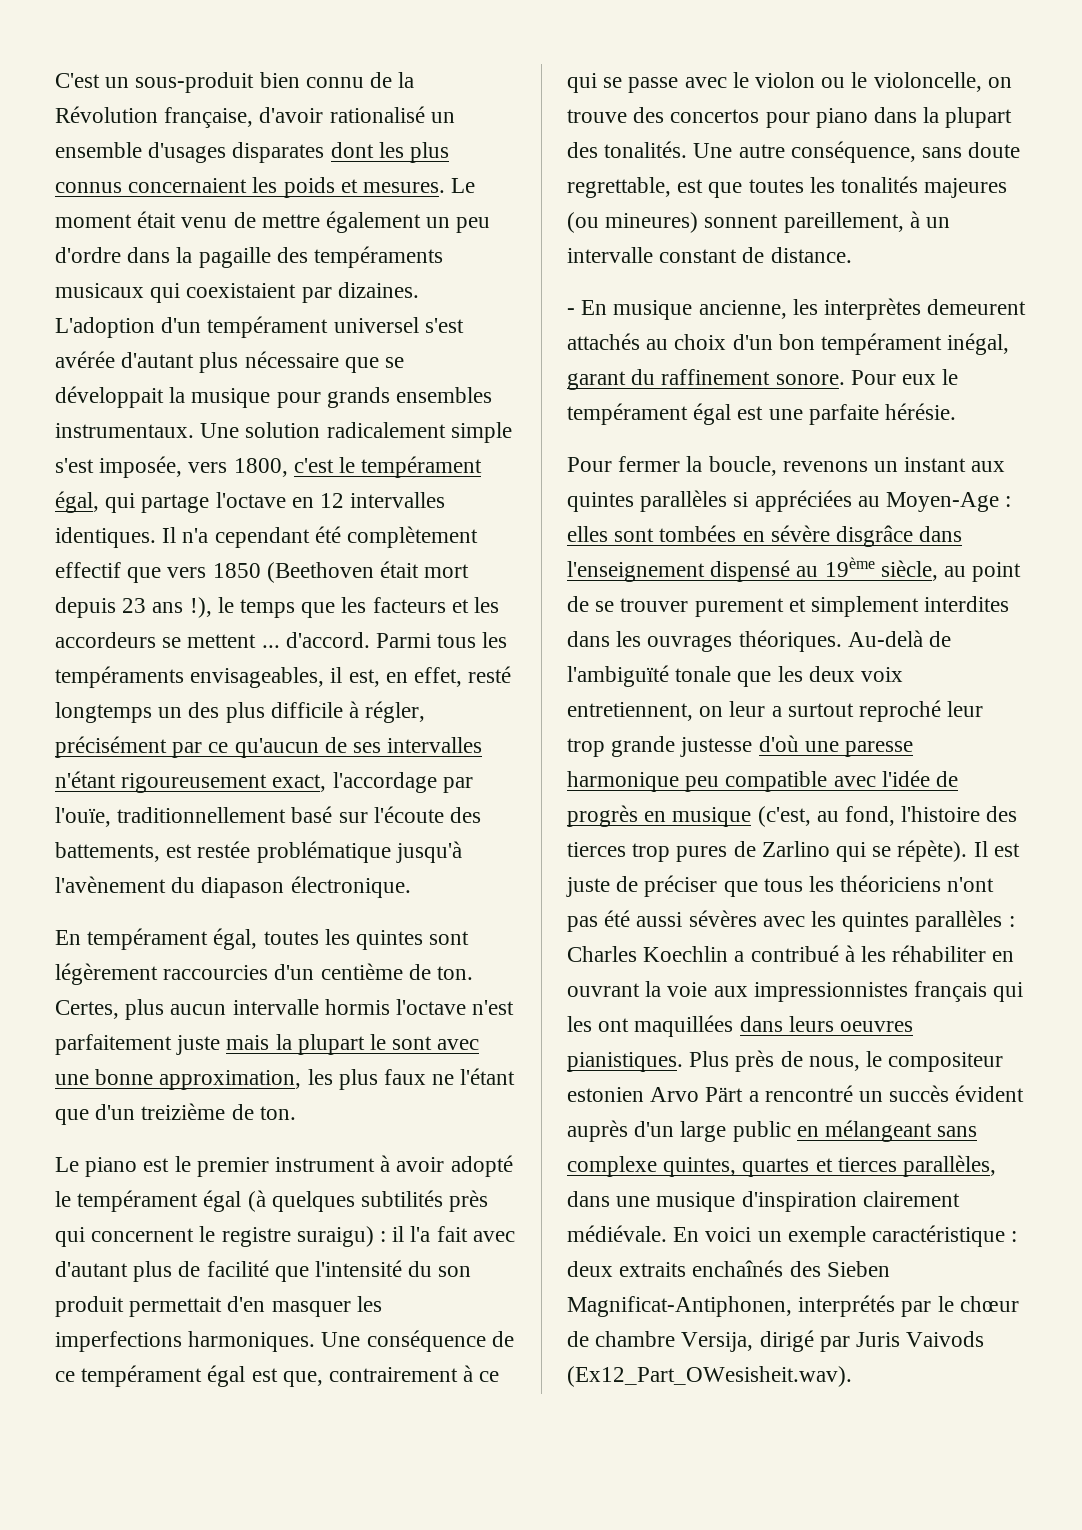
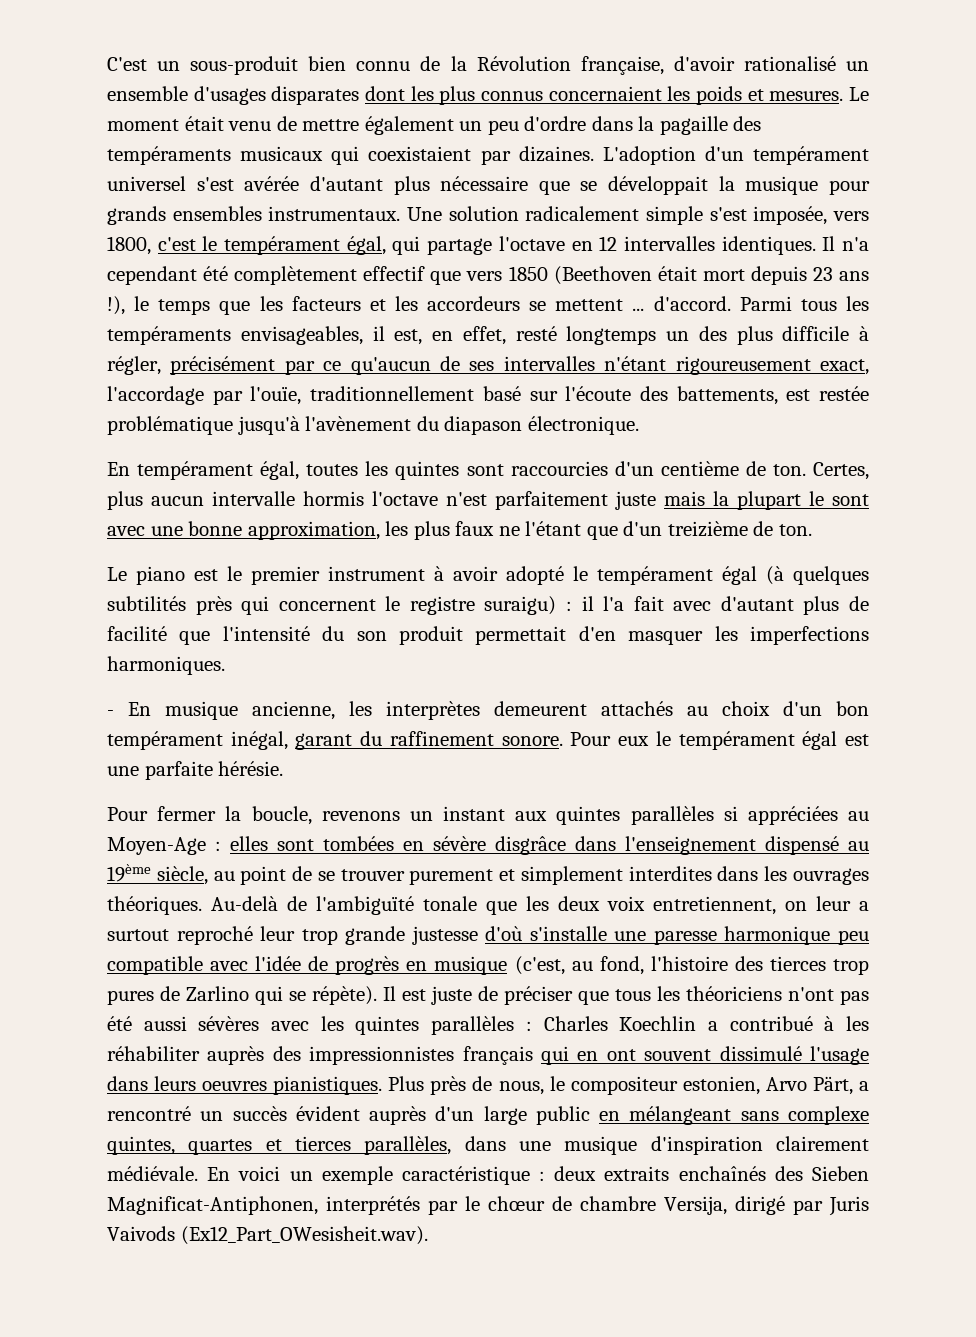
- En tempérament égal, toutes les quintes sont légèrement raccourcies d'un centième de ton.
+ En tempérament égal, toutes les quintes sont raccourcies d'un centième de ton.
- Une conséquence de ce tempérament égal est que, contrairement à ce qui se passe avec le violon ou le violoncelle, on trouve des concertos pour piano dans la plupart des tonalités. Une autre conséquence, sans doute regrettable, est que toutes les tonalités majeures (ou mineures) sonnent pareillement, à un intervalle constant de distance.
- Au-delà de l'ambiguïté tonale que les deux voix entretiennent, on leur a surtout reproché leur trop grande justesse d'où une paresse harmonique peu compatible avec l'idée de progrès en musique (c'est, au fond, l'histoire des tierces trop pures de Zarlino qui se répète).
+ Au-delà de l'ambiguïté tonale que les deux voix entretiennent, on leur a surtout reproché leur trop grande justesse d'où s'installe une paresse harmonique peu compatible avec l'idée de progrès en musique (c'est, au fond, l'histoire des tierces trop pures de Zarlino qui se répète).
- Il est juste de préciser que tous les théoriciens n'ont pas été aussi sévères avec les quintes parallèles : Charles Koechlin a contribué à les réhabiliter en ouvrant la voie aux impressionnistes français qui les ont maquillées dans leurs oeuvres pianistiques.
+ Il est juste de préciser que tous les théoriciens n'ont pas été aussi sévères avec les quintes parallèles : Charles Koechlin a contribué à les réhabiliter auprès des impressionnistes français qui en ont souvent dissimulé l'usage dans leurs oeuvres pianistiques.
- Plus près de nous, le compositeur estonien Arvo Pärt a rencontré un succès évident auprès d'un large public en mélangeant sans complexe quintes, quartes et tierces parallèles, dans une musique d'inspiration clairement médiévale.
+ Plus près de nous, le compositeur estonien, Arvo Pärt, a rencontré un succès évident auprès d'un large public en mélangeant sans complexe quintes, quartes et tierces parallèles, dans une musique d'inspiration clairement médiévale.

